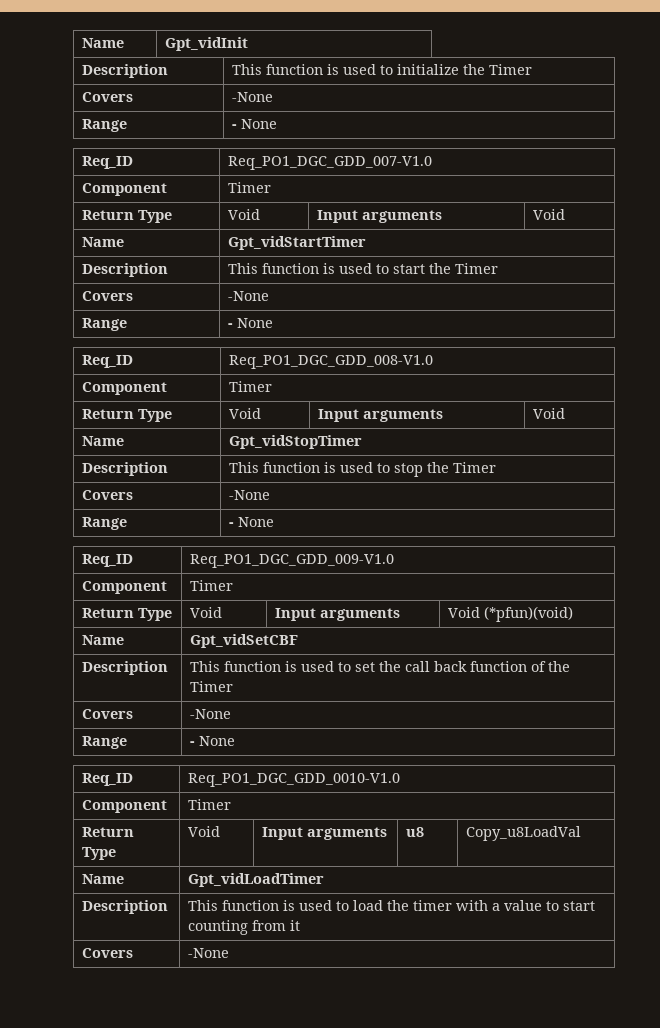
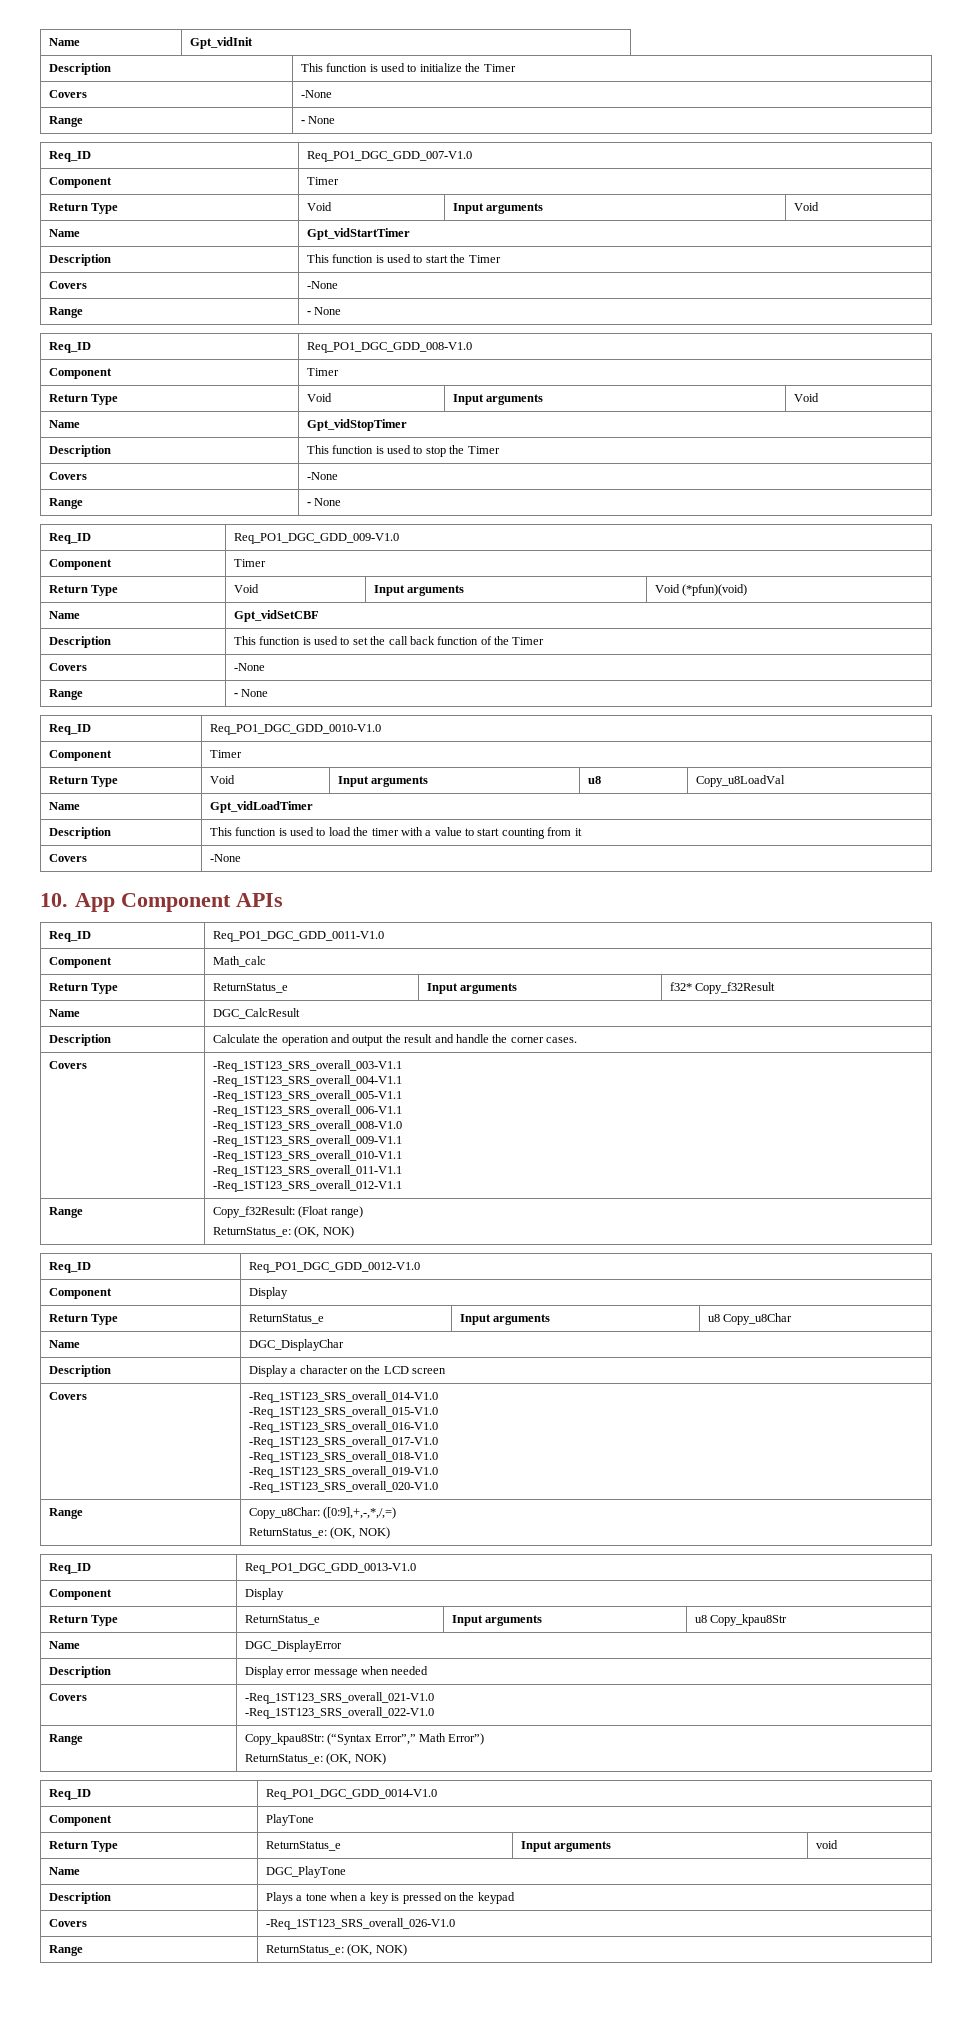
+ 10. App Component APIs
+ Req_ID | Req_PO1_DGC_GDD_0011-V1.0
+ Component | Math_calc
+ Return Type | ReturnStatus_e | Input arguments | f32* Copy_f32Result
+ Name | DGC_CalcResult
+ Description | Calculate the operation and output the result and handle the corner cases.
+ Covers | -Req_1ST123_SRS_overall_003-V1.1
+ -Req_1ST123_SRS_overall_004-V1.1
+ -Req_1ST123_SRS_overall_005-V1.1
+ -Req_1ST123_SRS_overall_006-V1.1
+ -Req_1ST123_SRS_overall_008-V1.0
+ -Req_1ST123_SRS_overall_009-V1.1
+ -Req_1ST123_SRS_overall_010-V1.1
+ -Req_1ST123_SRS_overall_011-V1.1
+ -Req_1ST123_SRS_overall_012-V1.1
+ Range | Copy_f32Result: (Float range)
+ ReturnStatus_e: (OK, NOK)
+ Req_ID | Req_PO1_DGC_GDD_0012-V1.0
+ Component | Display
+ Return Type | ReturnStatus_e | Input arguments | u8 Copy_u8Char
+ Name | DGC_DisplayChar
+ Description | Display a character on the LCD screen
+ Covers | -Req_1ST123_SRS_overall_014-V1.0
+ -Req_1ST123_SRS_overall_015-V1.0
+ -Req_1ST123_SRS_overall_016-V1.0
+ -Req_1ST123_SRS_overall_017-V1.0
+ -Req_1ST123_SRS_overall_018-V1.0
+ -Req_1ST123_SRS_overall_019-V1.0
+ -Req_1ST123_SRS_overall_020-V1.0
+ Range | Copy_u8Char: ([0:9],+,-,*,/,=)
+ ReturnStatus_e: (OK, NOK)
+ Req_ID | Req_PO1_DGC_GDD_0013-V1.0
+ Component | Display
+ Return Type | ReturnStatus_e | Input arguments | u8 Copy_kpau8Str
+ Name | DGC_DisplayError
+ Description | Display error message when needed
+ Covers | -Req_1ST123_SRS_overall_021-V1.0
+ -Req_1ST123_SRS_overall_022-V1.0
+ Range | Copy_kpau8Str: (“Syntax Error”,” Math Error”)
+ ReturnStatus_e: (OK, NOK)
+ Req_ID | Req_PO1_DGC_GDD_0014-V1.0
+ Component | PlayTone
+ Return Type | ReturnStatus_e | Input arguments | void
+ Name | DGC_PlayTone
+ Description | Plays a tone when a key is pressed on the keypad
+ Covers | -Req_1ST123_SRS_overall_026-V1.0
+ Range | ReturnStatus_e: (OK, NOK)

